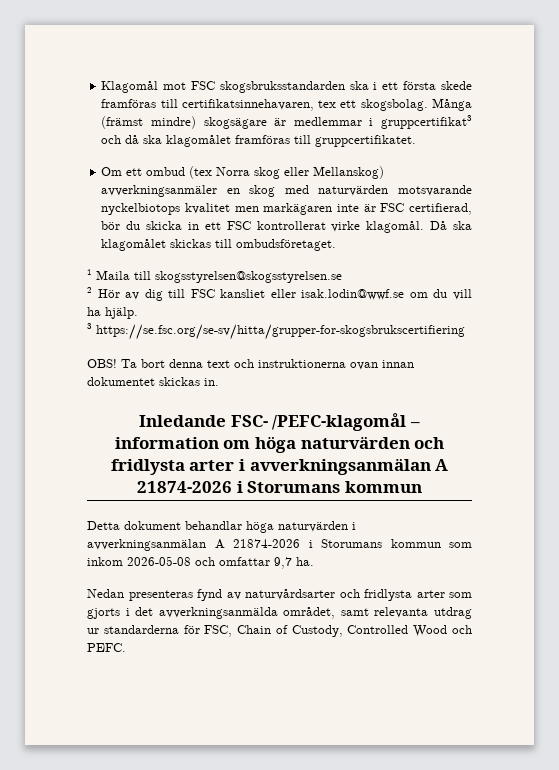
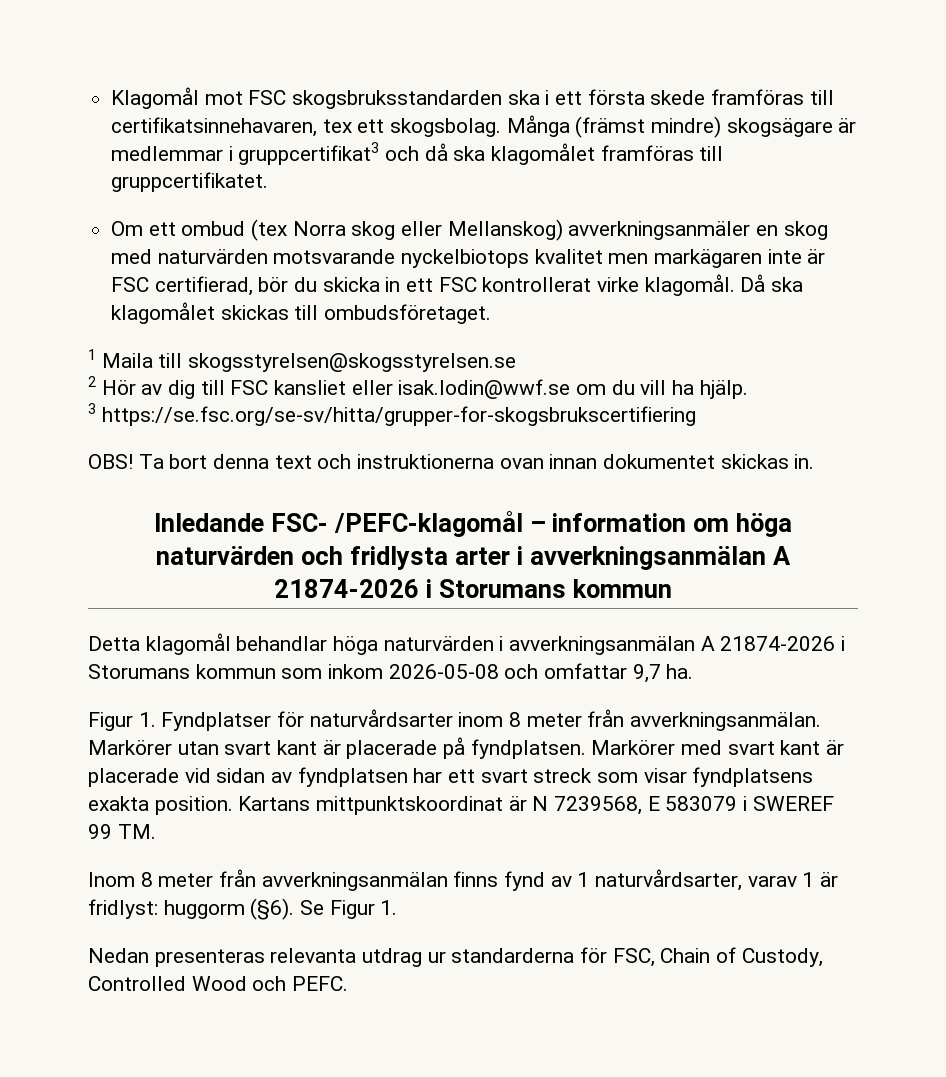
- Detta dokument behandlar höga naturvärden i avverkningsanmälan A 21874-2026 i Storumans kommun som inkom 2026-05-08 och omfattar 9,7 ha.
+ Detta klagomål behandlar höga naturvärden i avverkningsanmälan A 21874-2026 i Storumans kommun som inkom 2026-05-08 och omfattar 9,7 ha.
- Nedan presenteras fynd av naturvårdsarter och fridlysta arter som gjorts i det avverkningsanmälda området, samt relevanta utdrag ur standarderna för FSC, Chain of Custody, Controlled Wood och PEFC.
+ Figur 1. Fyndplatser för naturvårdsarter inom 8 meter från avverkningsanmälan. Markörer utan svart kant är placerade på fyndplatsen. Markörer med svart kant är placerade vid sidan av fyndplatsen har ett svart streck som visar fyndplatsens exakta position. Kartans mittpunktskoordinat är N 7239568, E 583079 i SWEREF 99 TM.
+ Inom 8 meter från avverkningsanmälan finns fynd av 1 naturvårdsarter, varav 1 är fridlyst: huggorm (§6). Se Figur 1.
+ Nedan presenteras relevanta utdrag ur standarderna för FSC, Chain of Custody, Controlled Wood och PEFC.

